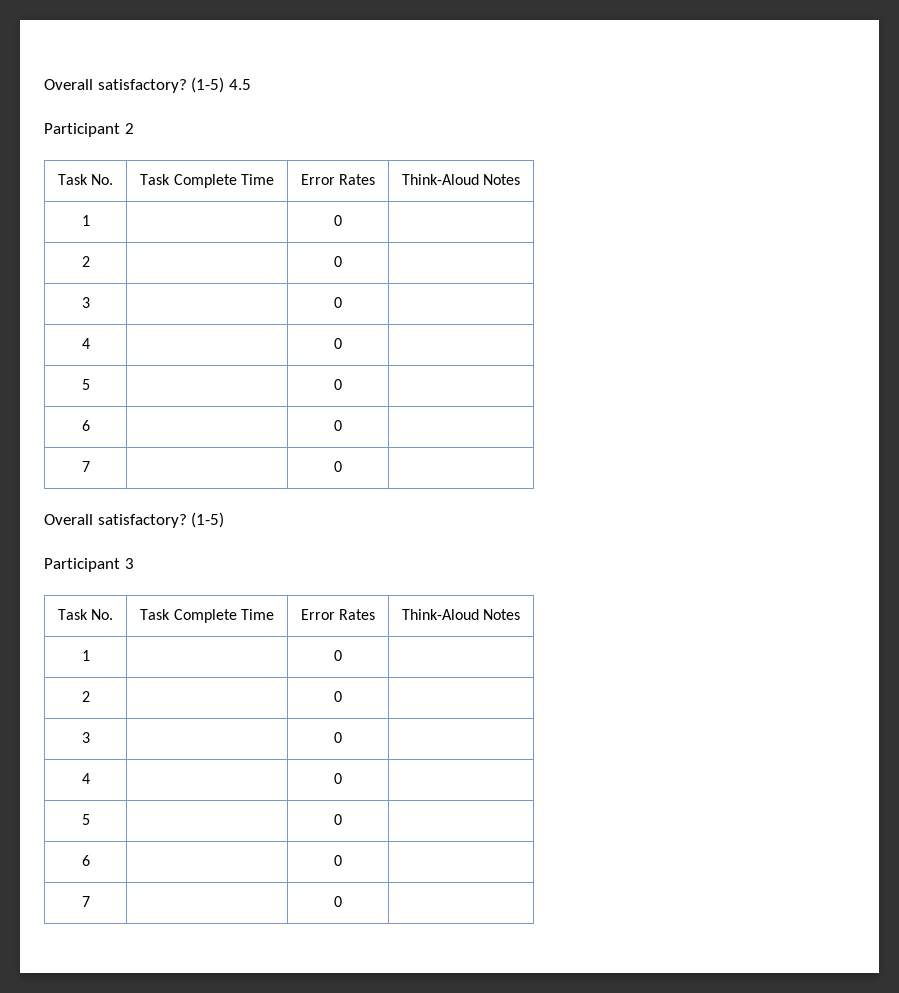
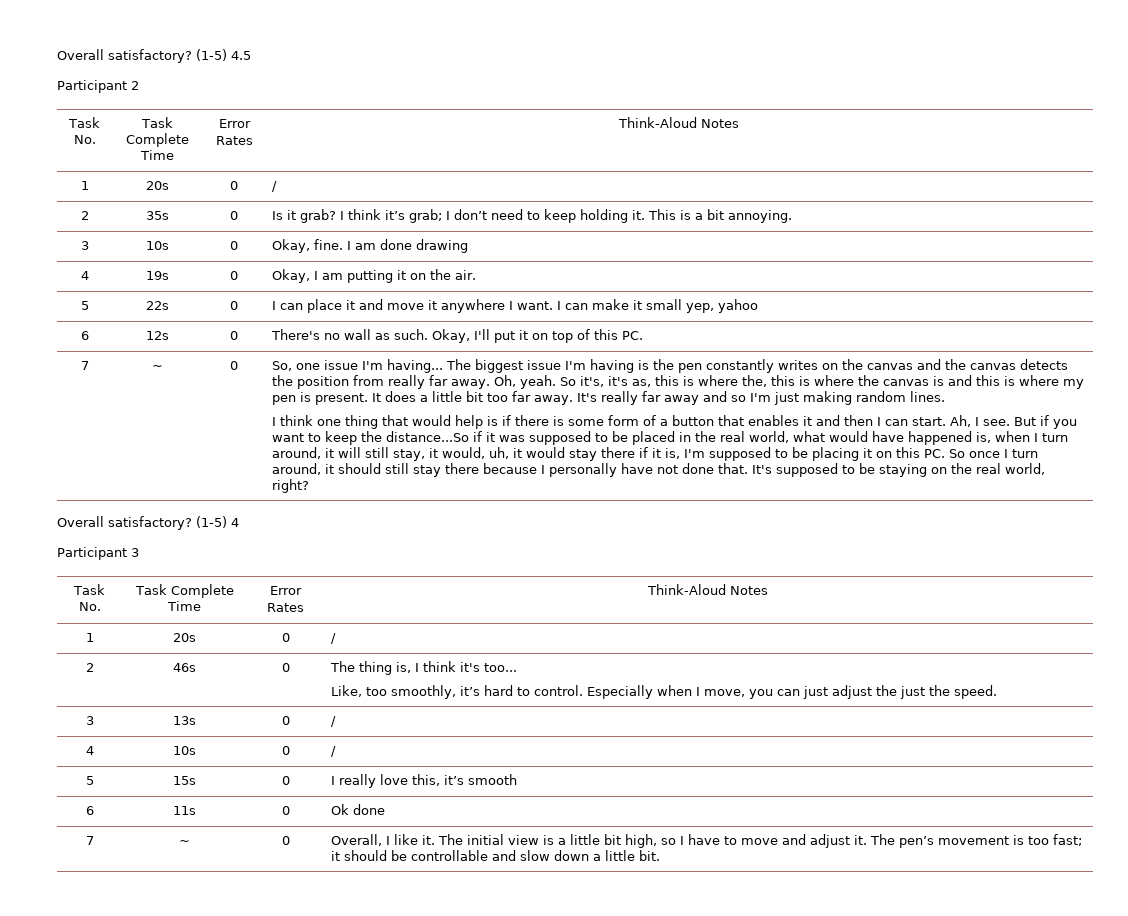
  Participant 2
  Task No. | Task Complete Time | Error Rates | Think-Aloud Notes
- 1 | | 0 |
- 2 | | 0 |
- 3 | | 0 |
- 4 | | 0 |
- 5 | | 0 |
- 6 | | 0 |
- 7 | | 0 |
- Overall satisfactory? (1-5)
+ 1 | 20s | 0 | /
+ 2 | 35s | 0 | Is it grab? I think it’s grab; I don’t need to keep holding it. This is a bit annoying.
+ 3 | 10s | 0 | Okay, fine. I am done drawing
+ 4 | 19s | 0 | Okay, I am putting it on the air.
+ 5 | 22s | 0 | I can place it and move it anywhere I want. I can make it small yep, yahoo
+ 6 | 12s | 0 | There's no wall as such. Okay, I'll put it on top of this PC.
+ 7 | ~ | 0 | So, one issue I'm having... The biggest issue I'm having is the pen constantly writes on the canvas and the canvas detects the position from really far away. Oh, yeah. So it's, it's as, this is where the, this is where the canvas is and this is where my pen is present. It does a little bit too far away. It's really far away and so I'm just making random lines.
+ I think one thing that would help is if there is some form of a button that enables it and then I can start. Ah, I see. But if you want to keep the distance...So if it was supposed to be placed in the real world, what would have happened is, when I turn around, it will still stay, it would, uh, it would stay there if it is, I'm supposed to be placing it on this PC. So once I turn around, it should still stay there because I personally have not done that. It's supposed to be staying on the real world, right?
+ Overall satisfactory? (1-5) 4
  Participant 3
  Task No. | Task Complete Time | Error Rates | Think-Aloud Notes
- 1 | | 0 |
- 2 | | 0 |
- 3 | | 0 |
- 4 | | 0 |
- 5 | | 0 |
- 6 | | 0 |
- 7 | | 0 |
+ 1 | 20s | 0 | /
+ 2 | 46s | 0 | The thing is, I think it's too...
+ Like, too smoothly, it’s hard to control. Especially when I move, you can just adjust the just the speed.
+ 3 | 13s | 0 | /
+ 4 | 10s | 0 | /
+ 5 | 15s | 0 | I really love this, it’s smooth
+ 6 | 11s | 0 | Ok done
+ 7 | ~ | 0 | Overall, I like it. The initial view is a little bit high, so I have to move and adjust it. The pen’s movement is too fast; it should be controllable and slow down a little bit.

